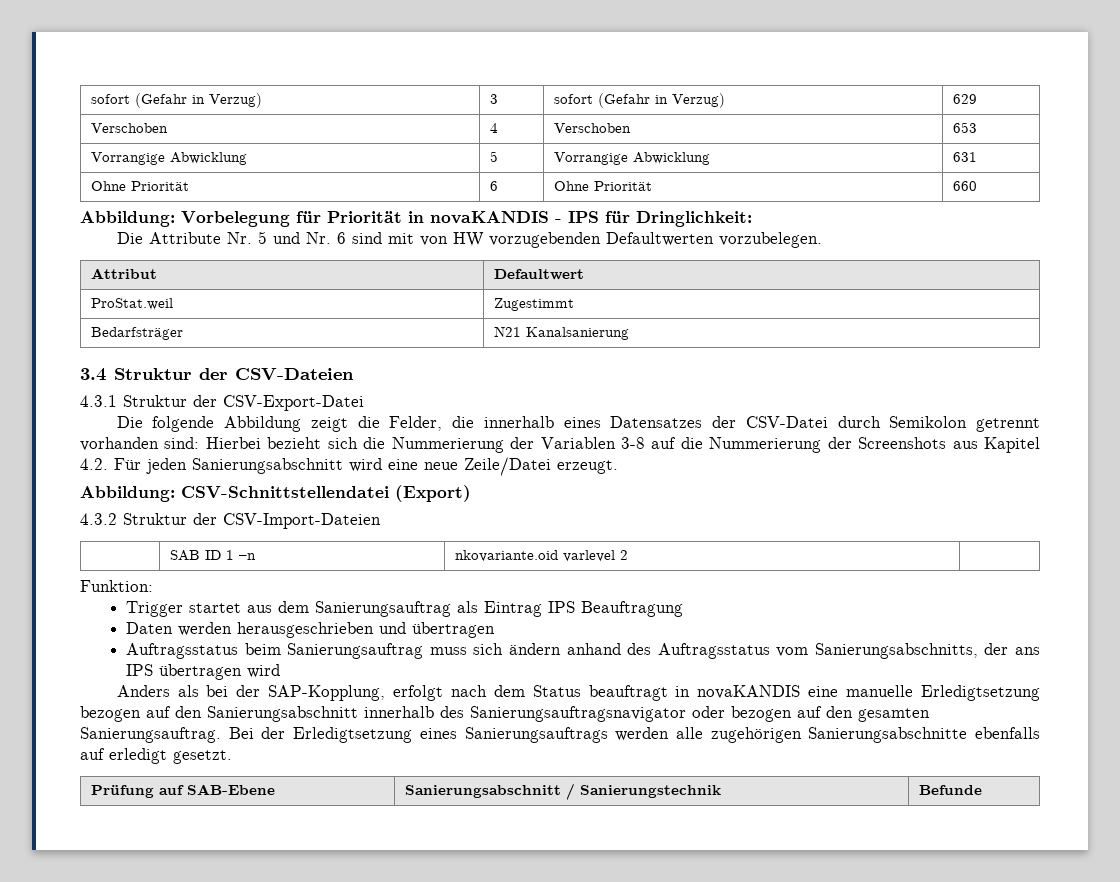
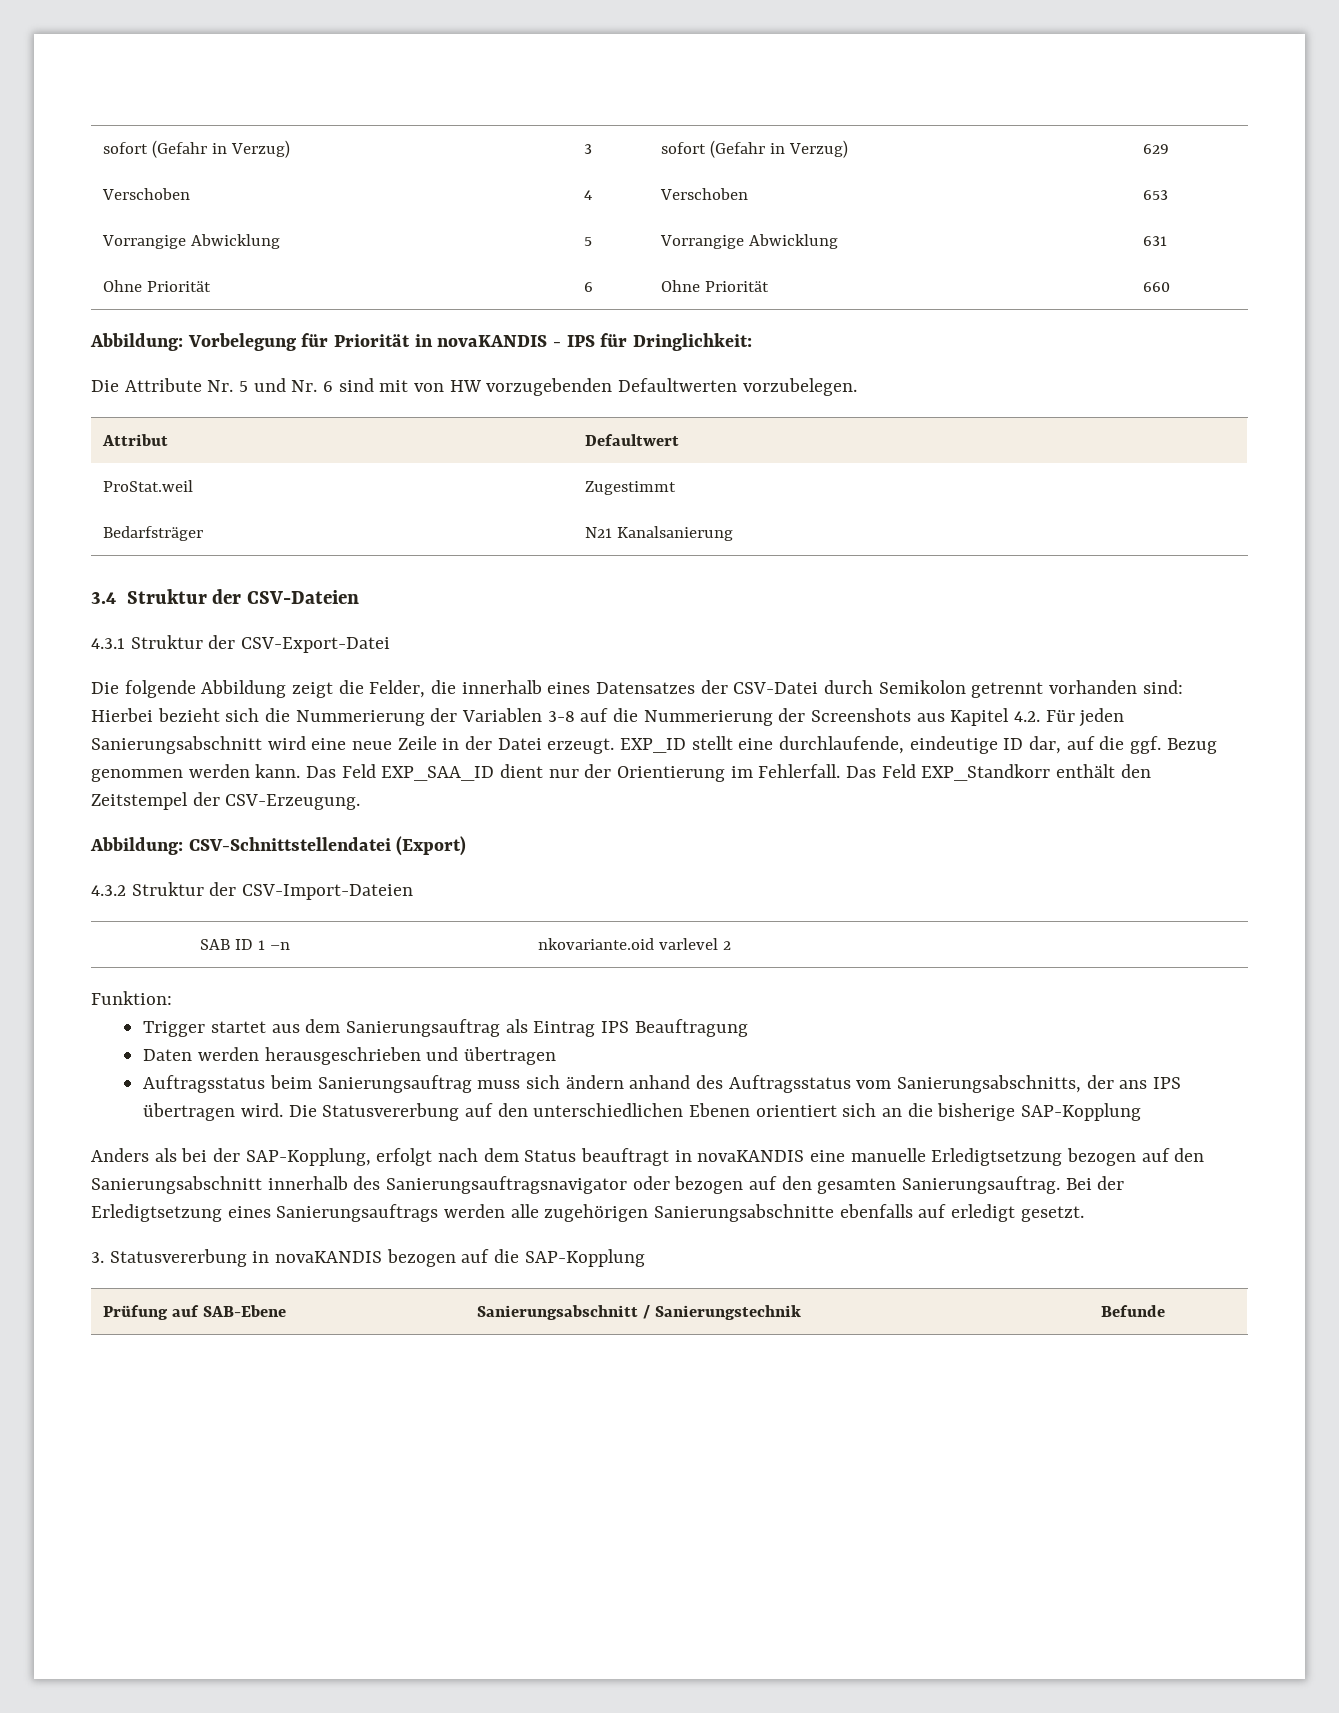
- Die folgende Abbildung zeigt die Felder, die innerhalb eines Datensatzes der CSV-Datei durch Semikolon getrennt vorhanden sind: Hierbei bezieht sich die Nummerierung der Variablen 3-8 auf die Nummerierung der Screenshots aus Kapitel 4.2. Für jeden Sanierungsabschnitt wird eine neue Zeile/Datei erzeugt.
+ Die folgende Abbildung zeigt die Felder, die innerhalb eines Datensatzes der CSV-Datei durch Semikolon getrennt vorhanden sind: Hierbei bezieht sich die Nummerierung der Variablen 3-8 auf die Nummerierung der Screenshots aus Kapitel 4.2. Für jeden Sanierungsabschnitt wird eine neue Zeile in der Datei erzeugt. EXP_ID stellt eine durchlaufende, eindeutige ID dar, auf die ggf. Bezug genommen werden kann. Das Feld EXP_SAA_ID dient nur der Orientierung im Fehlerfall. Das Feld EXP_Standkorr enthält den Zeitstempel der CSV-Erzeugung.
- Auftragsstatus beim Sanierungsauftrag muss sich ändern anhand des Auftragsstatus vom Sanierungsabschnitts, der ans IPS übertragen wird
+ Auftragsstatus beim Sanierungsauftrag muss sich ändern anhand des Auftragsstatus vom Sanierungsabschnitts, der ans IPS übertragen wird. Die Statusvererbung auf den unterschiedlichen Ebenen orientiert sich an die bisherige SAP-Kopplung
+ 3. Statusvererbung in novaKANDIS bezogen auf die SAP-Kopplung

